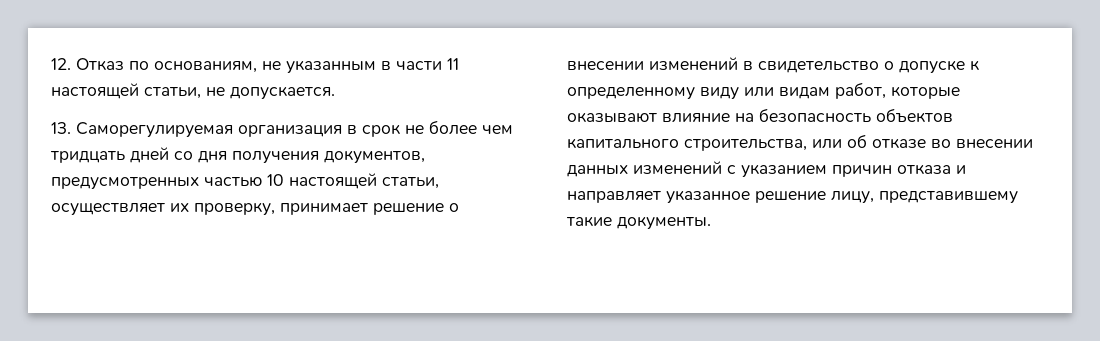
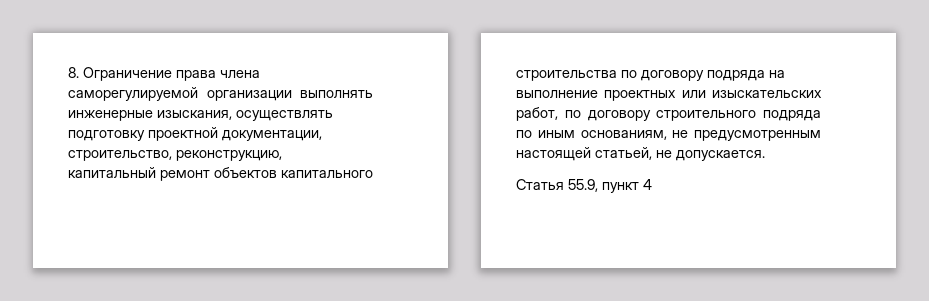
- 12. Отказ по основаниям, не указанным в части 11 настоящей статьи, не допускается.
- 13. Саморегулируемая организация в срок не более чем тридцать дней со дня получения документов, предусмотренных частью 10 настоящей статьи, осуществляет их проверку, принимает решение о внесении изменений в свидетельство о допуске к определенному виду или видам работ, которые оказывают влияние на безопасность объектов капитального строительства, или об отказе во внесении данных изменений с указанием причин отказа и направляет указанное решение лицу, представившему такие документы.
+ 8. Ограничение права члена саморегулируемой организации выполнять инженерные изыскания, осуществлять подготовку проектной документации, строительство, реконструкцию, капитальный ремонт объектов капитального строительства по договору подряда на выполнение проектных или изыскательских работ, по договору строительного подряда по иным основаниям, не предусмотренным настоящей статьей, не допускается.
+ Статья 55.9, пункт 4

